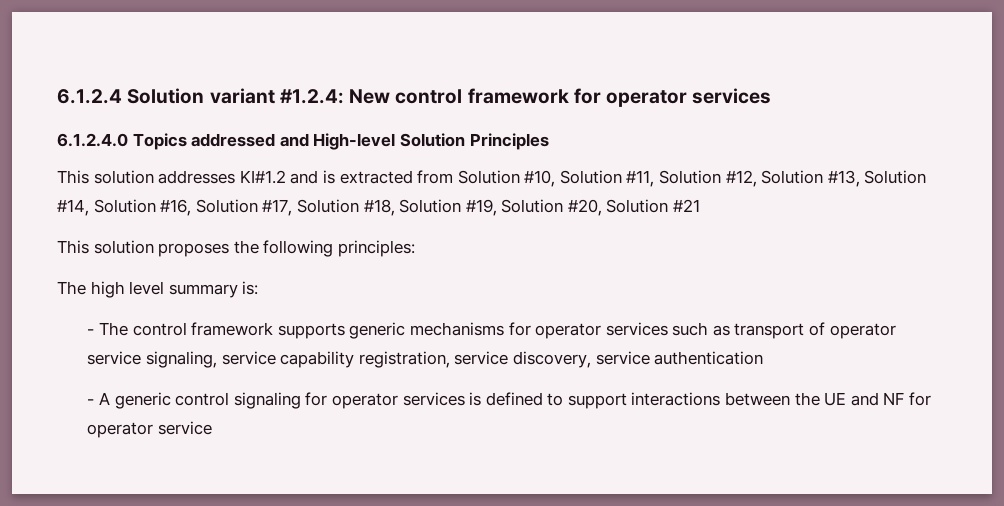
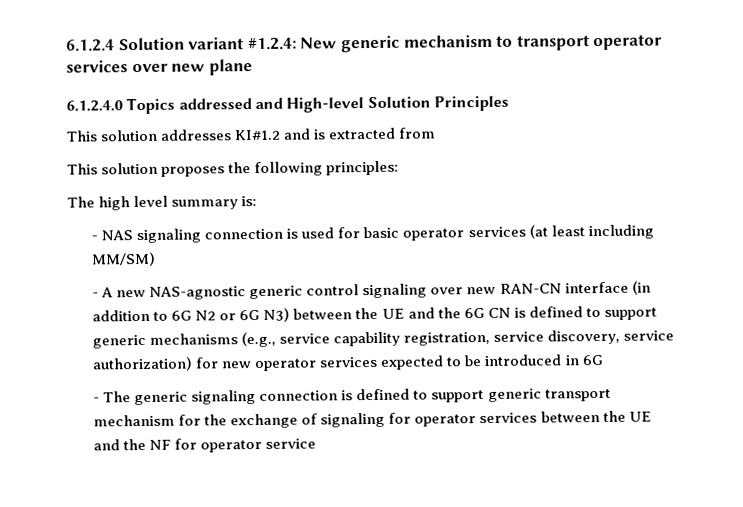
- 6.1.2.4 Solution variant #1.2.4: New control framework for operator services
+ 6.1.2.4 Solution variant #1.2.4: New generic mechanism to transport operator services over new plane
- This solution addresses KI#1.2 and is extracted from Solution #10, Solution #11, Solution #12, Solution #13, Solution #14, Solution #16, Solution #17, Solution #18, Solution #19, Solution #20, Solution #21
+ This solution addresses KI#1.2 and is extracted from
- - The control framework supports generic mechanisms for operator services such as transport of operator service signaling, service capability registration, service discovery, service authentication
- - A generic control signaling for operator services is defined to support interactions between the UE and NF for operator service
+ - NAS signaling connection is used for basic operator services (at least including MM/SM)
+ - A new NAS-agnostic generic control signaling over new RAN-CN interface (in addition to 6G N2 or 6G N3) between the UE and the 6G CN is defined to support generic mechanisms (e.g., service capability registration, service discovery, service authorization) for new operator services expected to be introduced in 6G
+ - The generic signaling connection is defined to support generic transport mechanism for the exchange of signaling for operator services between the UE and the NF for operator service

